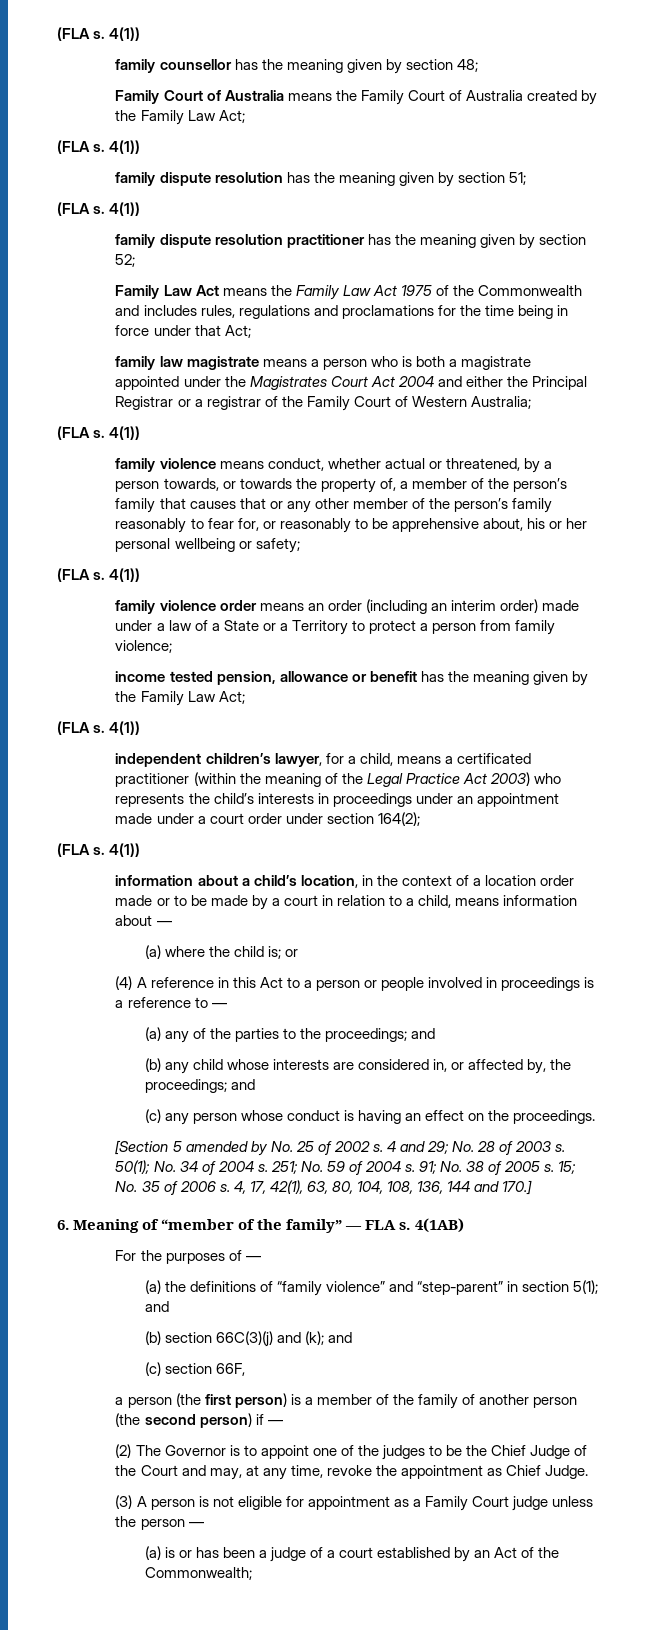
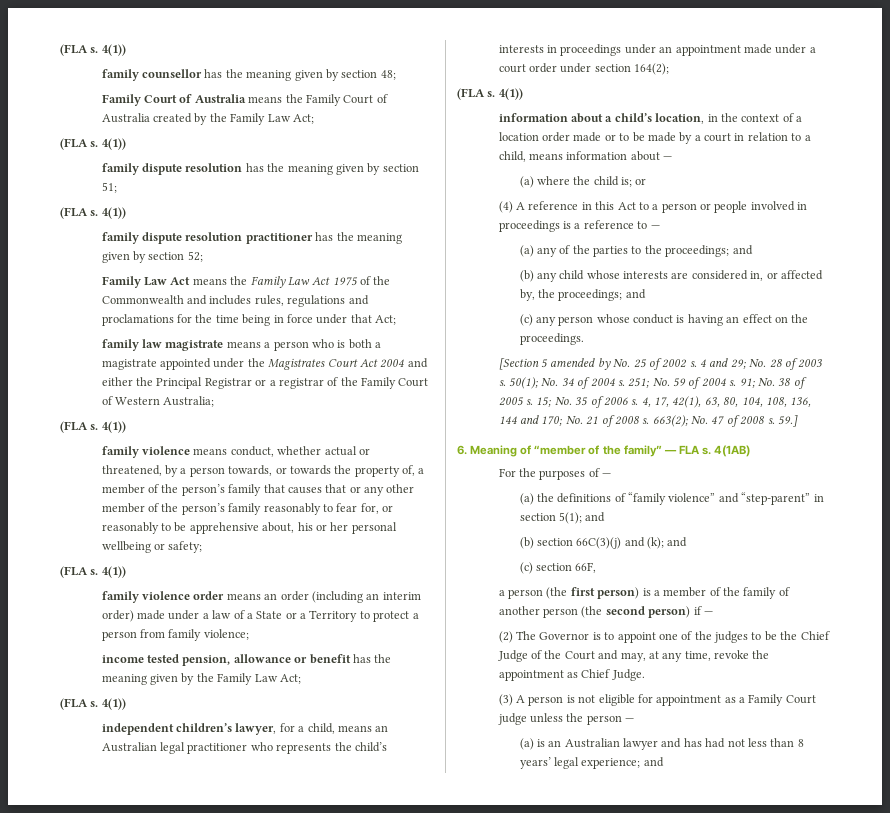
- independent children’s lawyer, for a child, means a certificated practitioner (within the meaning of the Legal Practice Act 2003) who represents the child’s interests in proceedings under an appointment made under a court order under section 164(2);
+ independent children’s lawyer, for a child, means an Australian legal practitioner who represents the child’s interests in proceedings under an appointment made under a court order under section 164(2);
- 4, 17, 42(1), 63, 80, 104, 108, 136, 144 and 170.]
+ 4, 17, 42(1), 63, 80, 104, 108, 136, 144 and 170; No. 21 of 2008 s. 663(2); No. 47 of 2008 s. 59.]
- (a) is or has been a judge of a court established by an Act of the Commonwealth;
+ (a) is an Australian lawyer and has had not less than 8 years’ legal experience; and

